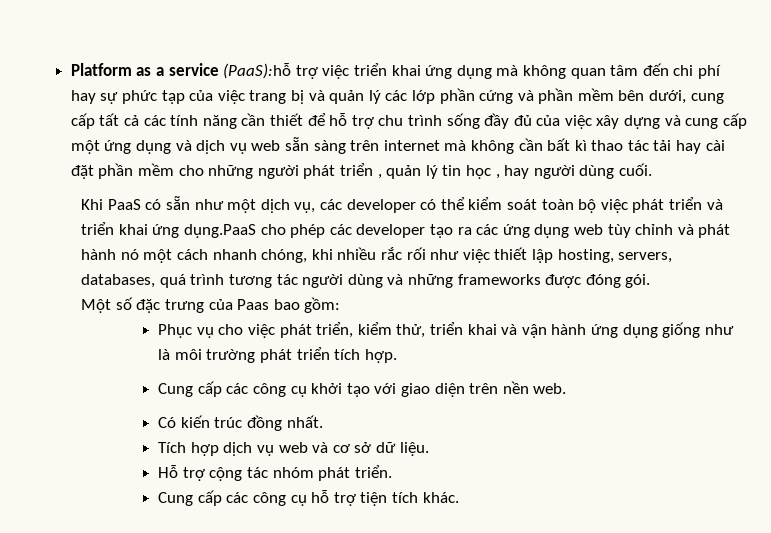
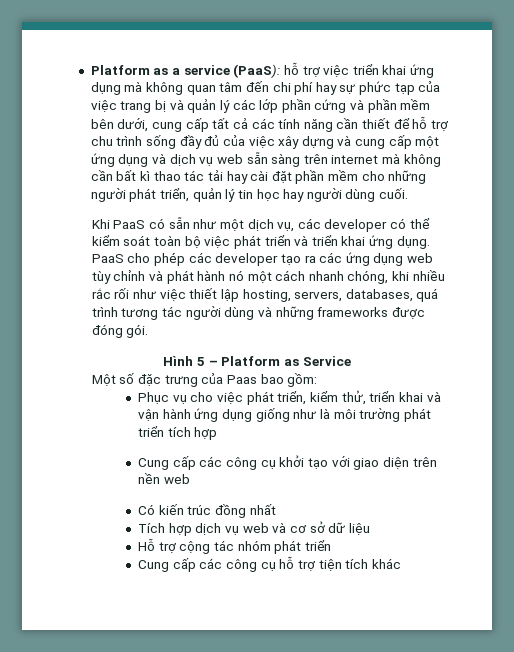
- Platform as a service (PaaS):hỗ trợ việc triển khai ứng dụng mà không quan tâm đến chi phí hay sự phức tạp của việc trang bị và quản lý các lớp phần cứng và phần mềm bên dưới, cung cấp tất cả các tính năng cần thiết để hỗ trợ chu trình sống đầy đủ của việc xây dựng và cung cấp một ứng dụng và dịch vụ web sẵn sàng trên internet mà không cần bất kì thao tác tải hay cài đặt phần mềm cho những người phát triển , quản lý tin học , hay người dùng cuối.
+ Platform as a service (PaaS): hỗ trợ việc triển khai ứng dụng mà không quan tâm đến chi phí hay sự phức tạp của việc trang bị và quản lý các lớp phần cứng và phần mềm bên dưới, cung cấp tất cả các tính năng cần thiết để hỗ trợ chu trình sống đầy đủ của việc xây dựng và cung cấp một ứng dụng và dịch vụ web sẵn sàng trên internet mà không cần bất kì thao tác tải hay cài đặt phần mềm cho những người phát triển, quản lý tin học hay người dùng cuối.
- Khi PaaS có sẵn như một dịch vụ, các developer có thể kiểm soát toàn bộ việc phát triển và triển khai ứng dụng.PaaS cho phép các developer tạo ra các ứng dụng web tùy chỉnh và phát hành nó một cách nhanh chóng, khi nhiều rắc rối như việc thiết lập hosting, servers, databases, quá trình tương tác người dùng và những frameworks được đóng gói.
+ Khi PaaS có sẵn như một dịch vụ, các developer có thể kiểm soát toàn bộ việc phát triển và triển khai ứng dụng. PaaS cho phép các developer tạo ra các ứng dụng web tùy chỉnh và phát hành nó một cách nhanh chóng, khi nhiều rắc rối như việc thiết lập hosting, servers, databases, quá trình tương tác người dùng và những frameworks được đóng gói.
+ Hình 5 – Platform as Service
- Phục vụ cho việc phát triển, kiểm thử, triển khai và vận hành ứng dụng giống như là môi trường phát triển tích hợp.
+ Phục vụ cho việc phát triển, kiểm thử, triển khai và vận hành ứng dụng giống như là môi trường phát triển tích hợp
- Cung cấp các công cụ khởi tạo với giao diện trên nền web.
+ Cung cấp các công cụ khởi tạo với giao diện trên nền web
- Có kiến trúc đồng nhất.
+ Có kiến trúc đồng nhất
- Tích hợp dịch vụ web và cơ sở dữ liệu.
+ Tích hợp dịch vụ web và cơ sở dữ liệu
- Hỗ trợ cộng tác nhóm phát triển.
+ Hỗ trợ cộng tác nhóm phát triển
- Cung cấp các công cụ hỗ trợ tiện tích khác.
+ Cung cấp các công cụ hỗ trợ tiện tích khác

